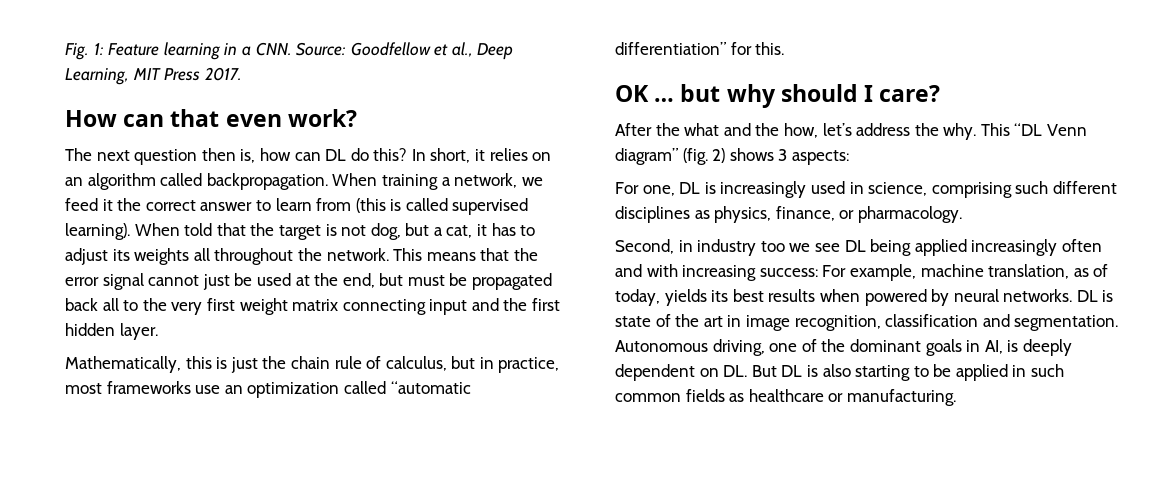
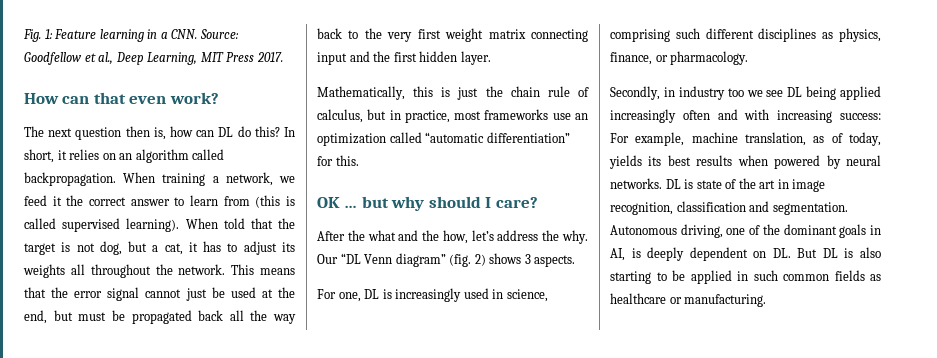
- This means that the error signal cannot just be used at the end, but must be propagated back all to the very first weight matrix connecting input and the first hidden layer.
+ This means that the error signal cannot just be used at the end, but must be propagated back all the way back to the very first weight matrix connecting input and the first hidden layer.
- This “DL Venn diagram” (fig. 2) shows 3 aspects:
+ Our “DL Venn diagram” (fig. 2) shows 3 aspects.
- Second, in industry too we see DL being applied increasingly often and with increasing success: For example, machine translation, as of today, yields its best results when powered by neural networks.
+ Secondly, in industry too we see DL being applied increasingly often and with increasing success: For example, machine translation, as of today, yields its best results when powered by neural networks.

